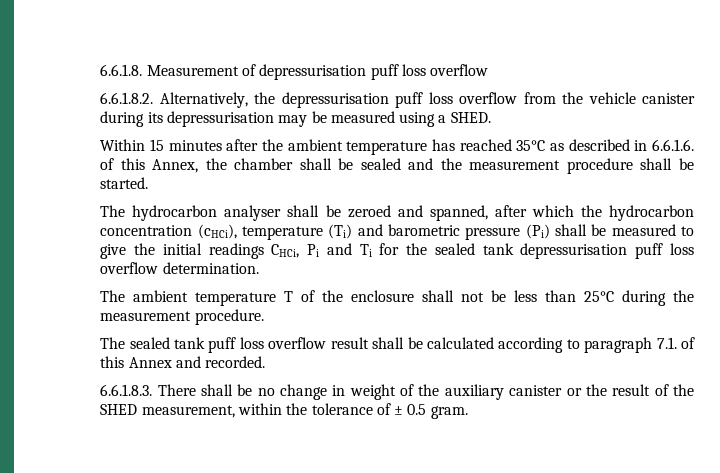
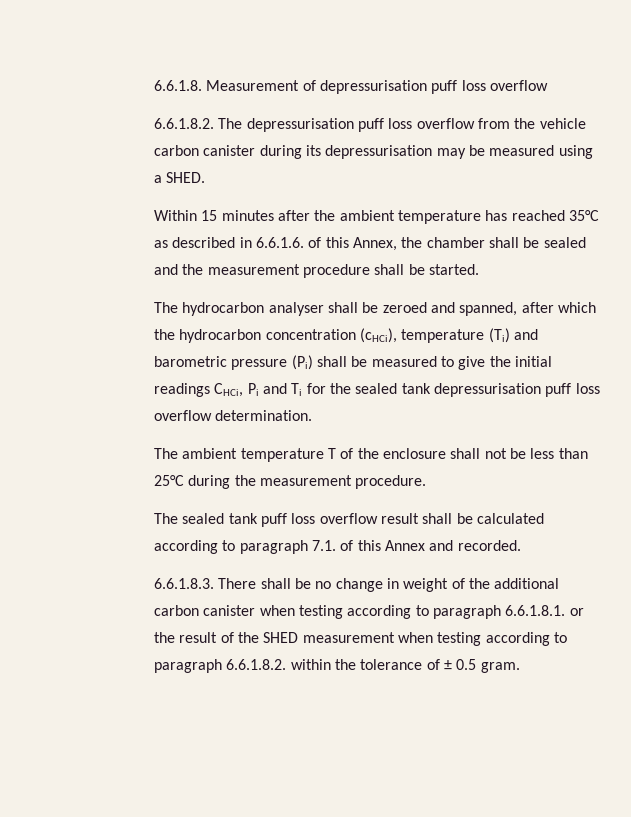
- 6.6.1.8.2. Alternatively, the depressurisation puff loss overflow from the vehicle canister during its depressurisation may be measured using a SHED.
+ 6.6.1.8.2. The depressurisation puff loss overflow from the vehicle carbon canister during its depressurisation may be measured using a SHED.
- 6.6.1.8.3. There shall be no change in weight of the auxiliary canister or the result of the SHED measurement, within the tolerance of ± 0.5 gram.
+ 6.6.1.8.3. There shall be no change in weight of the additional carbon canister when testing according to paragraph 6.6.1.8.1. or the result of the SHED measurement when testing according to paragraph 6.6.1.8.2. within the tolerance of ± 0.5 gram.

